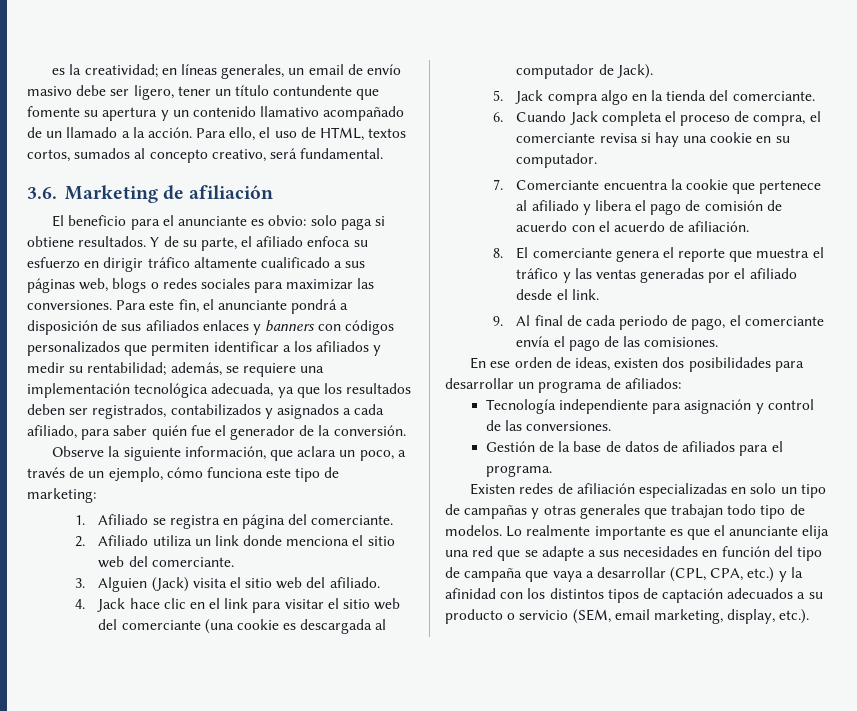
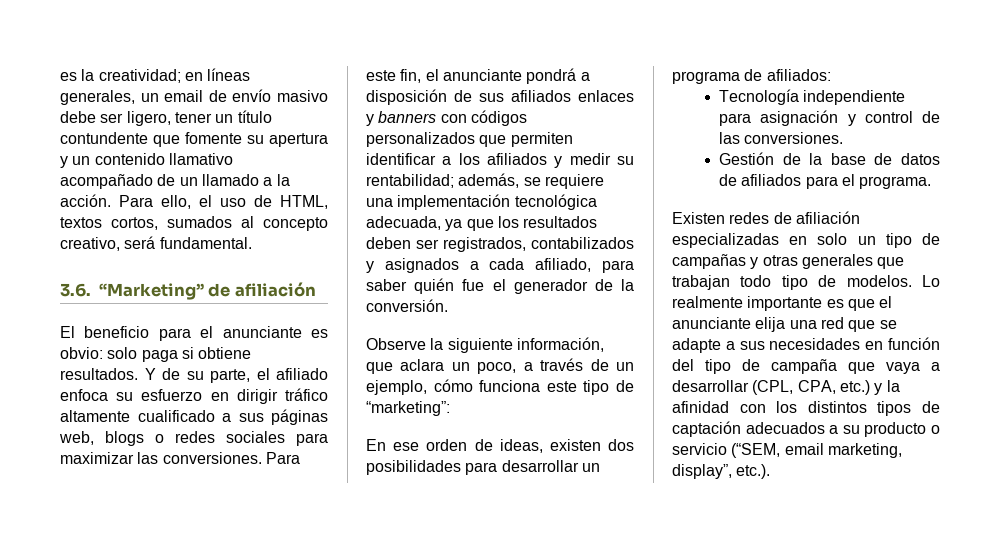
- 3.6. Marketing de afiliación
+ 3.6. “Marketing” de afiliación
- Observe la siguiente información, que aclara un poco, a través de un ejemplo, cómo funciona este tipo de marketing:
- 1. Afiliado se registra en página del comerciante.
- 2. Afiliado utiliza un link donde menciona el sitio web del comerciante.
- 3. Alguien (Jack) visita el sitio web del afiliado.
- 4. Jack hace clic en el link para visitar el sitio web del comerciante (una cookie es descargada al computador de Jack).
- 5. Jack compra algo en la tienda del comerciante.
- 6. Cuando Jack completa el proceso de compra, el comerciante revisa si hay una cookie en su computador.
- 7. Comerciante encuentra la cookie que pertenece al afiliado y libera el pago de comisión de acuerdo con el acuerdo de afiliación.
- 8. El comerciante genera el reporte que muestra el tráfico y las ventas generadas por el afiliado desde el link.
- 9. Al final de cada periodo de pago, el comerciante envía el pago de las comisiones.
+ Observe la siguiente información, que aclara un poco, a través de un ejemplo, cómo funciona este tipo de “marketing”:
- Lo realmente importante es que el anunciante elija una red que se adapte a sus necesidades en función del tipo de campaña que vaya a desarrollar (CPL, CPA, etc.) y la afinidad con los distintos tipos de captación adecuados a su producto o servicio (SEM, email marketing, display, etc.).
+ Lo realmente importante es que el anunciante elija una red que se adapte a sus necesidades en función del tipo de campaña que vaya a desarrollar (CPL, CPA, etc.) y la afinidad con los distintos tipos de captación adecuados a su producto o servicio (“SEM, email marketing, display”, etc.).

